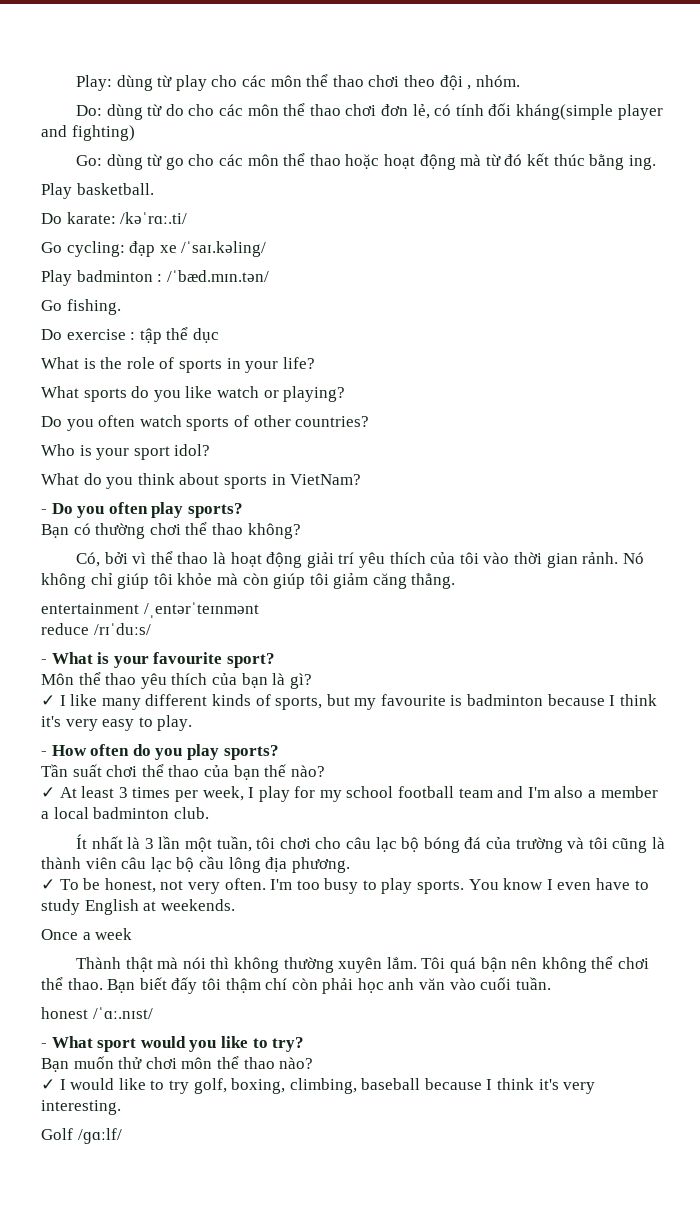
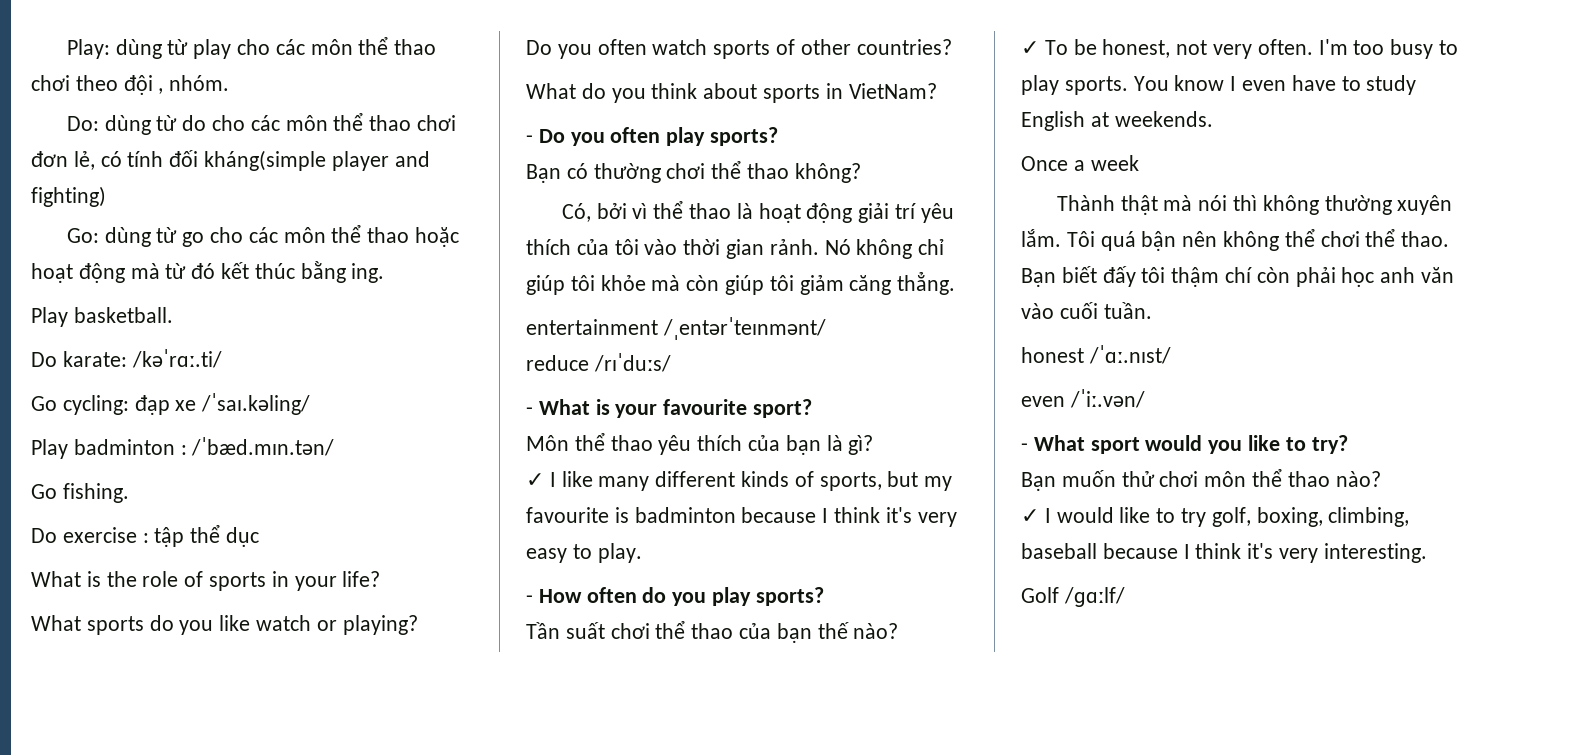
- Who is your sport idol?
- entertainment /ˌentərˈteɪnmənt
+ entertainment /ˌentərˈteɪnmənt/
- ✓ At least 3 times per week, I play for my school football team and I'm also a member a local badminton club.
- Ít nhất là 3 lần một tuần, tôi chơi cho câu lạc bộ bóng đá của trường và tôi cũng là thành viên câu lạc bộ cầu lông địa phương.
+ even /ˈiː.vən/

